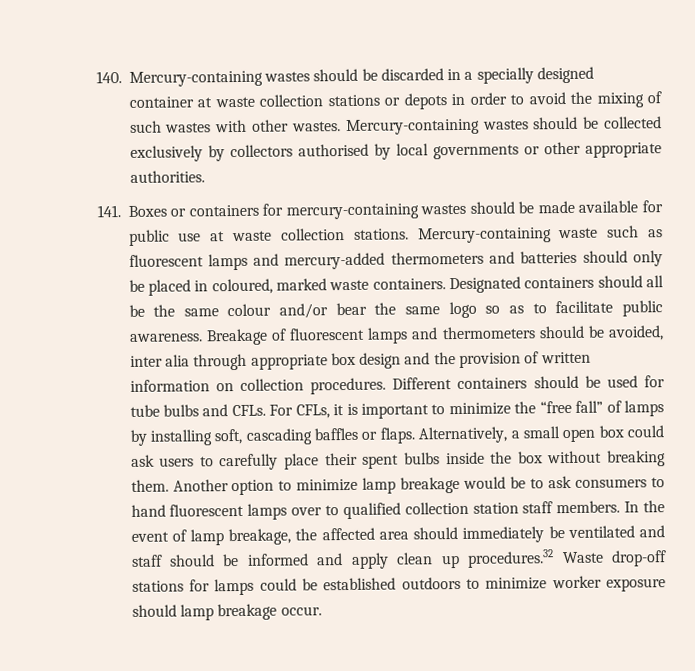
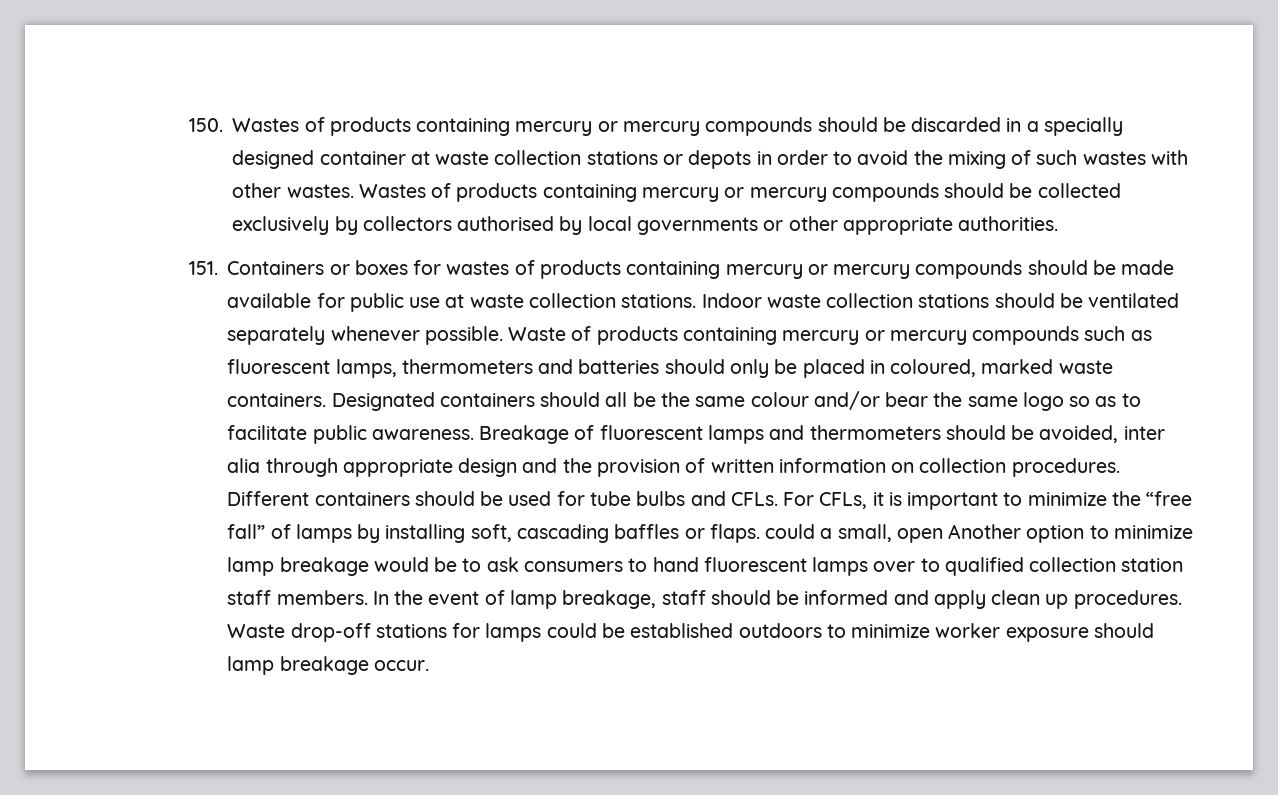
- 140. Mercury-containing wastes should be discarded in a specially designed container at waste collection stations or depots in order to avoid the mixing of such wastes with other wastes.
+ 150. Wastes of products containing mercury or mercury compounds should be discarded in a specially designed container at waste collection stations or depots in order to avoid the mixing of such wastes with other wastes.
- Mercury-containing wastes should be collected exclusively by collectors authorised by local governments or other appropriate authorities.
+ Wastes of products containing mercury or mercury compounds should be collected exclusively by collectors authorised by local governments or other appropriate authorities.
- 141. Boxes or containers for mercury-containing wastes should be made available for public use at waste collection stations.
+ 151. Containers or boxes for wastes of products containing mercury or mercury compounds should be made available for public use at waste collection stations.
- Mercury-containing waste such as fluorescent lamps and mercury-added thermometers and batteries should only be placed in coloured, marked waste containers.
+ Indoor waste collection stations should be ventilated separately whenever possible. Waste of products containing mercury or mercury compounds such as fluorescent lamps, thermometers and batteries should only be placed in coloured, marked waste containers.
- Breakage of fluorescent lamps and thermometers should be avoided, inter alia through appropriate box design and the provision of written information on collection procedures.
+ Breakage of fluorescent lamps and thermometers should be avoided, inter alia through appropriate design and the provision of written information on collection procedures.
- For CFLs, it is important to minimize the “free fall” of lamps by installing soft, cascading baffles or flaps. Alternatively, a small open box could ask users to carefully place their spent bulbs inside the box without breaking them. Another option to minimize lamp breakage would be to ask consumers to hand fluorescent lamps over to qualified collection station staff members.
+ For CFLs, it is important to minimize the “free fall” of lamps by installing soft, cascading baffles or flaps. could a small, open Another option to minimize lamp breakage would be to ask consumers to hand fluorescent lamps over to qualified collection station staff members.
- In the event of lamp breakage, the affected area should immediately be ventilated and staff should be informed and apply clean up procedures.32 Waste drop-off stations for lamps could be established outdoors to minimize worker exposure should lamp breakage occur.
+ In the event of lamp breakage, staff should be informed and apply clean up procedures. Waste drop-off stations for lamps could be established outdoors to minimize worker exposure should lamp breakage occur.

